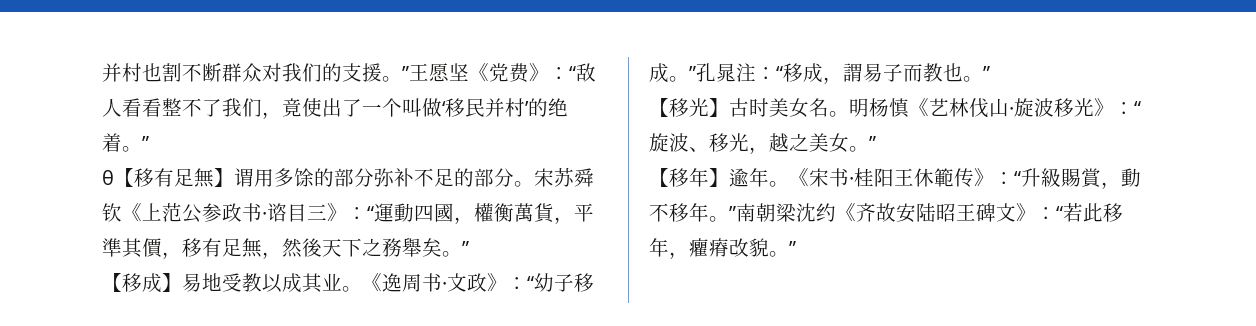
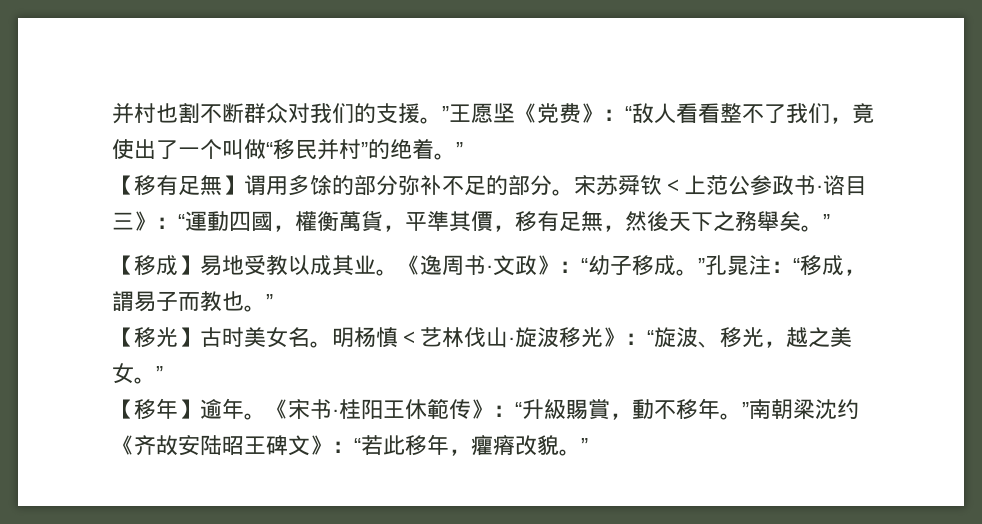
- 并村也割不断群众对我们的支援。”王愿坚《党费》：“敌人看看整不了我们，竟使出了一个叫做‘移民并村’的绝着。”
+ 并村也割不断群众对我们的支援。”王愿坚《党费》：“敌人看看整不了我们，竟使出了一个叫做“移民并村”的绝着。”
- θ【移有足無】谓用多馀的部分弥补不足的部分。
+ 【移有足無】谓用多馀的部分弥补不足的部分。
- 宋苏舜钦《上范公参政书·谘目三》：“運動四國，權衡萬貨，平準其價，移有足無，然後天下之務舉矣。”
+ 宋苏舜钦＜上范公参政书·谘目三》：“運動四國，權衡萬貨，平準其價，移有足無，然後天下之務舉矣。”
- 明杨慎《艺林伐山·旋波移光》：“旋波、移光，越之美女。”
+ 明杨慎＜艺林伐山·旋波移光》：“旋波、移光，越之美女。”

